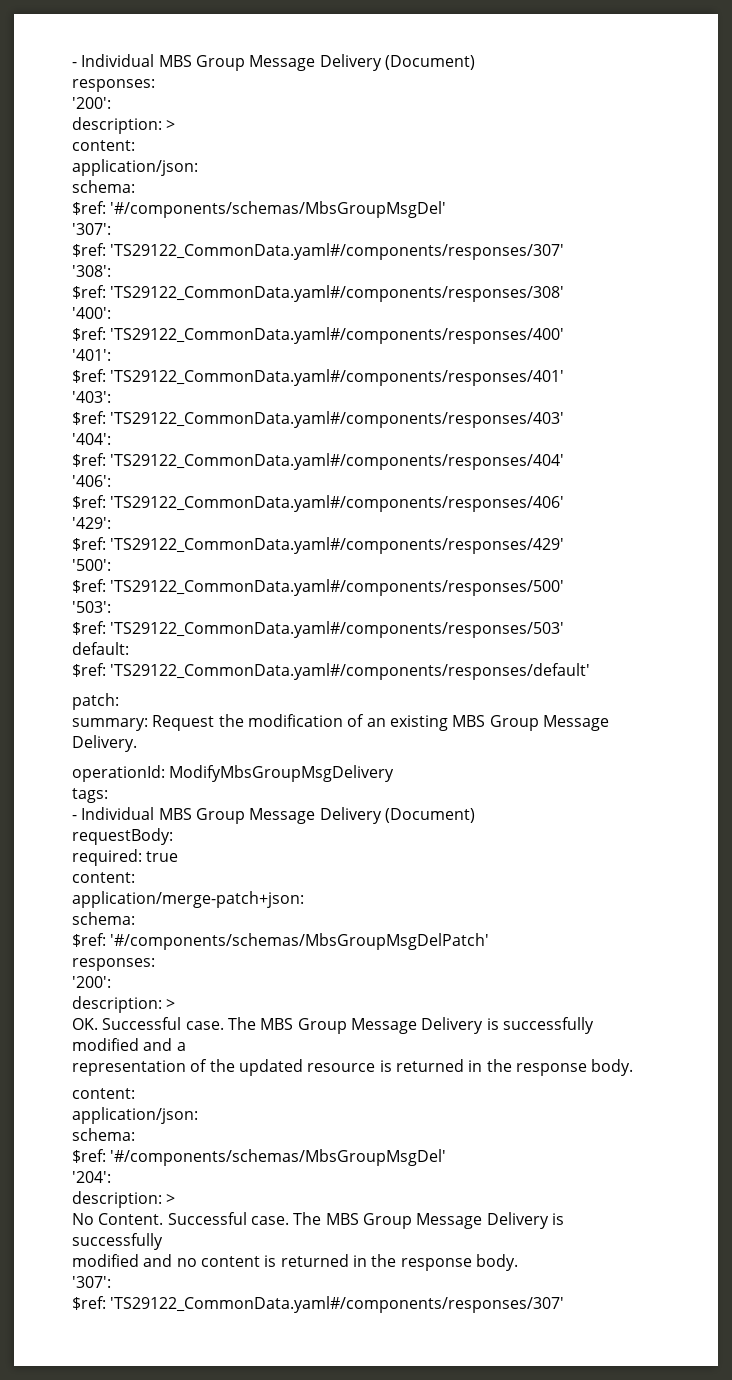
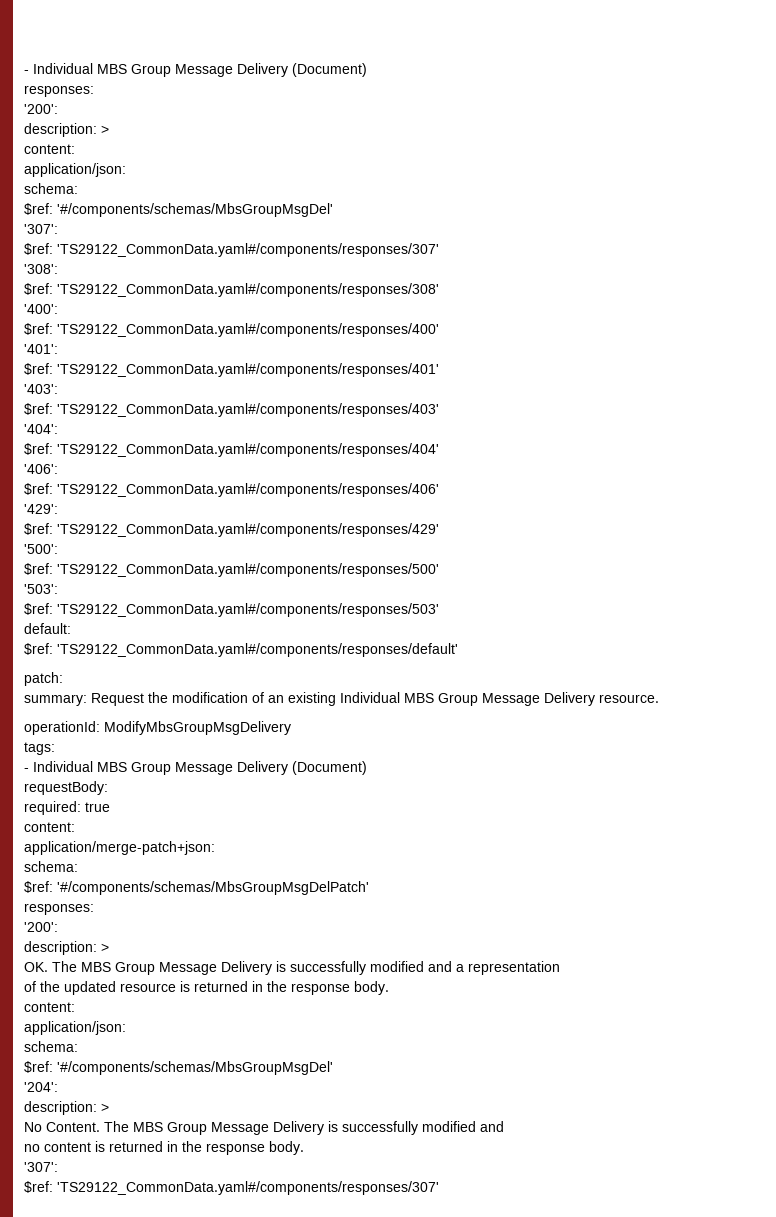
- summary: Request the modification of an existing MBS Group Message Delivery.
+ summary: Request the modification of an existing Individual MBS Group Message Delivery resource.
- OK. Successful case. The MBS Group Message Delivery is successfully modified and a
- representation of the updated resource is returned in the response body.
+ OK. The MBS Group Message Delivery is successfully modified and a representation
+ of the updated resource is returned in the response body.
- No Content. Successful case. The MBS Group Message Delivery is successfully
- modified and no content is returned in the response body.
+ No Content. The MBS Group Message Delivery is successfully modified and
+ no content is returned in the response body.

